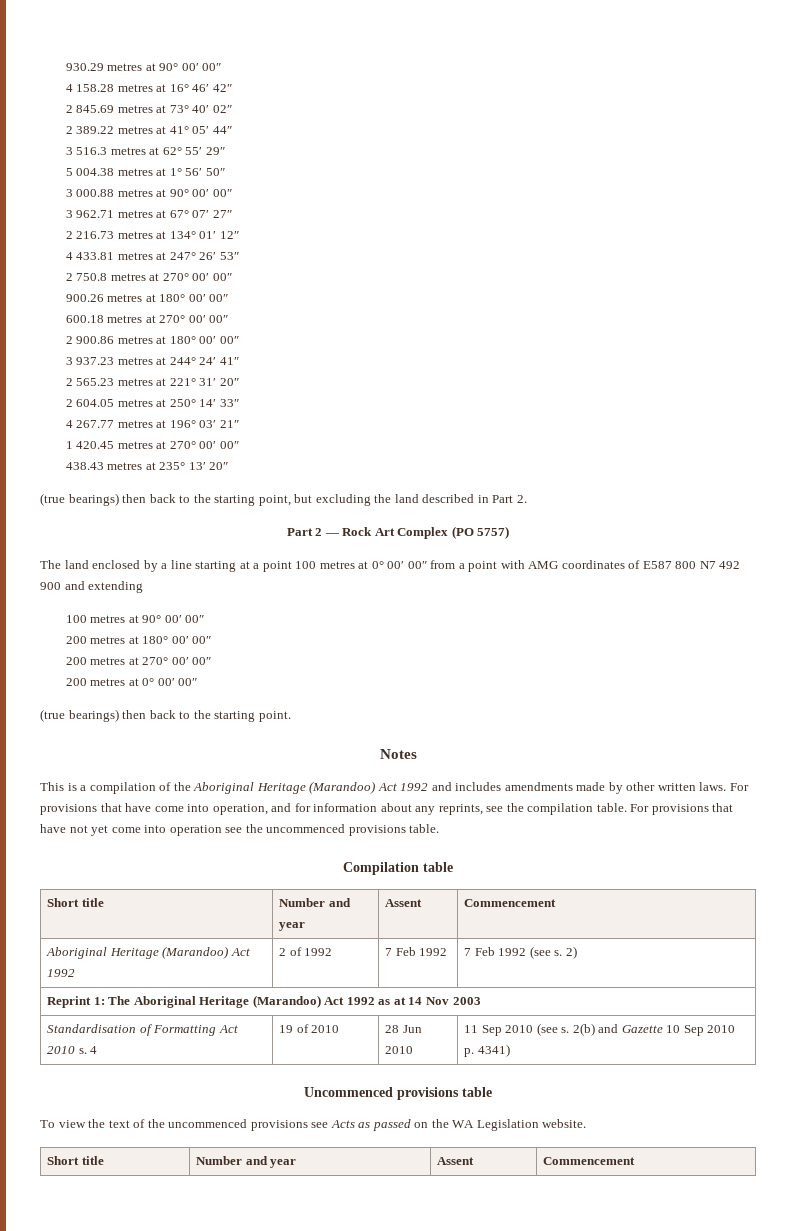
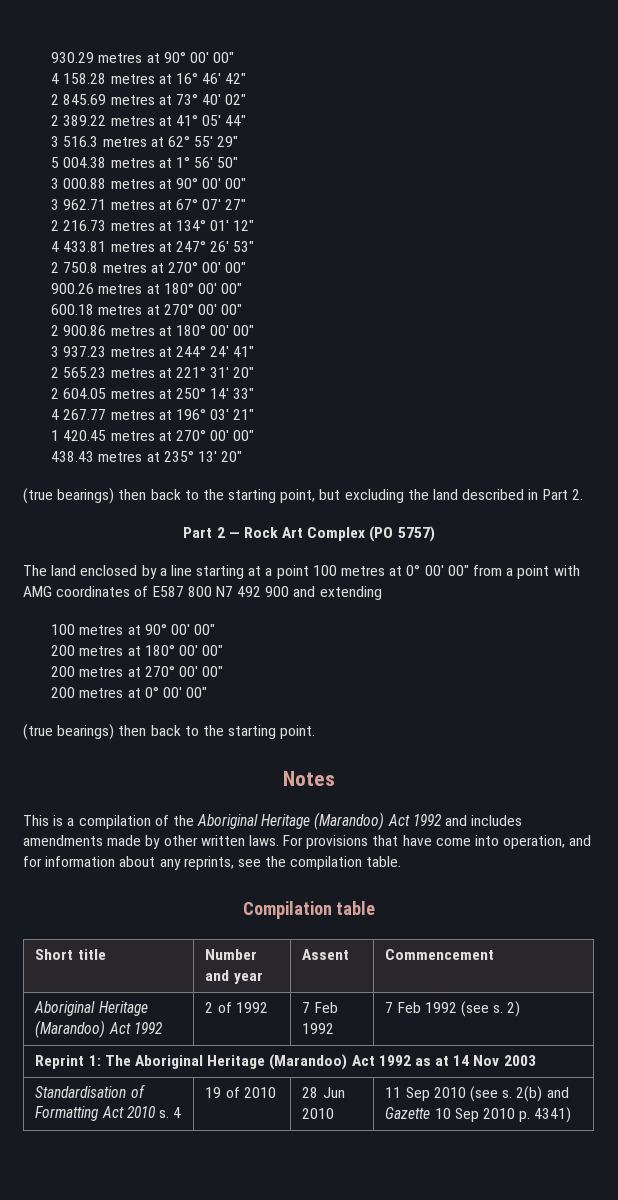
- For provisions that have not yet come into operation see the uncommenced provisions table.
- Uncommenced provisions table
- To view the text of the uncommenced provisions see Acts as passed on the WA Legislation website.
- Short title | Number and year | Assent | Commencement

